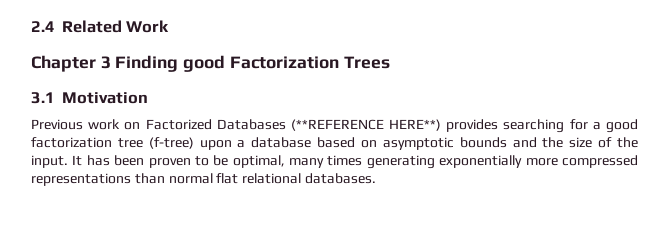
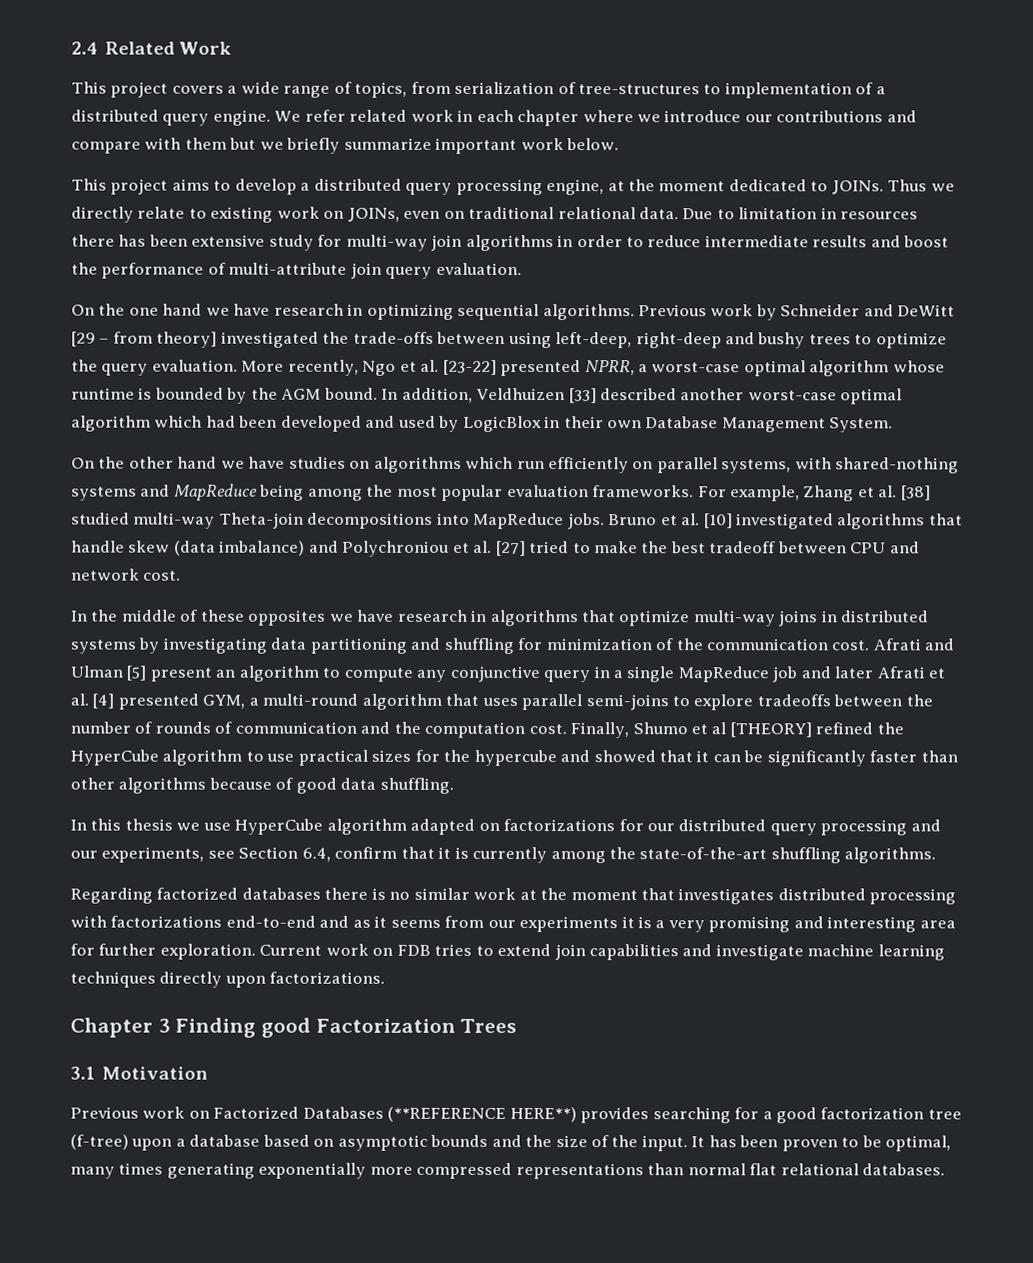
+ This project covers a wide range of topics, from serialization of tree-structures to implementation of a distributed query engine. We refer related work in each chapter where we introduce our contributions and compare with them but we briefly summarize important work below.
+ This project aims to develop a distributed query processing engine, at the moment dedicated to JOINs. Thus we directly relate to existing work on JOINs, even on traditional relational data. Due to limitation in resources there has been extensive study for multi-way join algorithms in order to reduce intermediate results and boost the performance of multi-attribute join query evaluation.
+ On the one hand we have research in optimizing sequential algorithms. Previous work by Schneider and DeWitt [29 – from theory] investigated the trade-offs between using left-deep, right-deep and bushy trees to optimize the query evaluation. More recently, Ngo et al. [23-22] presented NPRR, a worst-case optimal algorithm whose runtime is bounded by the AGM bound. In addition, Veldhuizen [33] described another worst-case optimal algorithm which had been developed and used by LogicBlox in their own Database Management System.
+ On the other hand we have studies on algorithms which run efficiently on parallel systems, with shared-nothing systems and MapReduce being among the most popular evaluation frameworks. For example, Zhang et al. [38] studied multi-way Theta-join decompositions into MapReduce jobs. Bruno et al. [10] investigated algorithms that handle skew (data imbalance) and Polychroniou et al. [27] tried to make the best tradeoff between CPU and network cost.
+ In the middle of these opposites we have research in algorithms that optimize multi-way joins in distributed systems by investigating data partitioning and shuffling for minimization of the communication cost. Afrati and Ulman [5] present an algorithm to compute any conjunctive query in a single MapReduce job and later Afrati et al. [4] presented GYM, a multi-round algorithm that uses parallel semi-joins to explore tradeoffs between the number of rounds of communication and the computation cost. Finally, Shumo et al [THEORY] refined the HyperCube algorithm to use practical sizes for the hypercube and showed that it can be significantly faster than other algorithms because of good data shuffling.
+ In this thesis we use HyperCube algorithm adapted on factorizations for our distributed query processing and our experiments, see Section 6.4, confirm that it is currently among the state-of-the-art shuffling algorithms.
+ Regarding factorized databases there is no similar work at the moment that investigates distributed processing with factorizations end-to-end and as it seems from our experiments it is a very promising and interesting area for further exploration. Current work on FDB tries to extend join capabilities and investigate machine learning techniques directly upon factorizations.

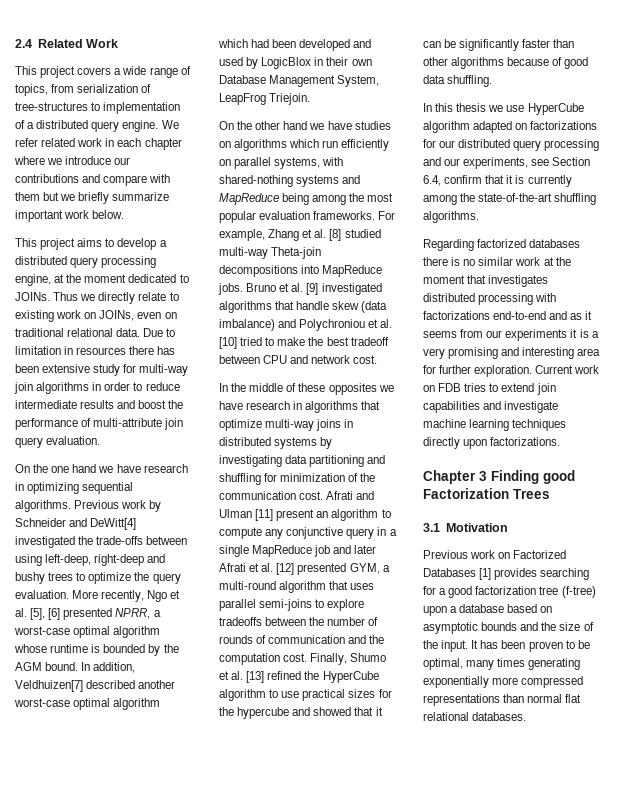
- Previous work by Schneider and DeWitt [29 – from theory] investigated the trade-offs between using left-deep, right-deep and bushy trees to optimize the query evaluation.
+ Previous work by Schneider and DeWitt[4] investigated the trade-offs between using left-deep, right-deep and bushy trees to optimize the query evaluation.
- More recently, Ngo et al. [23-22] presented NPRR, a worst-case optimal algorithm whose runtime is bounded by the AGM bound.
+ More recently, Ngo et al. [5], [6] presented NPRR, a worst-case optimal algorithm whose runtime is bounded by the AGM bound.
- In addition, Veldhuizen [33] described another worst-case optimal algorithm which had been developed and used by LogicBlox in their own Database Management System.
+ In addition, Veldhuizen[7] described another worst-case optimal algorithm which had been developed and used by LogicBlox in their own Database Management System, LeapFrog Triejoin.
- For example, Zhang et al. [38] studied multi-way Theta-join decompositions into MapReduce jobs.
+ For example, Zhang et al. [8] studied multi-way Theta-join decompositions into MapReduce jobs.
- Bruno et al. [10] investigated algorithms that handle skew (data imbalance) and Polychroniou et al. [27] tried to make the best tradeoff between CPU and network cost.
+ Bruno et al. [9] investigated algorithms that handle skew (data imbalance) and Polychroniou et al. [10] tried to make the best tradeoff between CPU and network cost.
- Afrati and Ulman [5] present an algorithm to compute any conjunctive query in a single MapReduce job and later Afrati et al. [4] presented GYM, a multi-round algorithm that uses parallel semi-joins to explore tradeoffs between the number of rounds of communication and the computation cost.
+ Afrati and Ulman [11] present an algorithm to compute any conjunctive query in a single MapReduce job and later Afrati et al. [12] presented GYM, a multi-round algorithm that uses parallel semi-joins to explore tradeoffs between the number of rounds of communication and the computation cost.
- Finally, Shumo et al [THEORY] refined the HyperCube algorithm to use practical sizes for the hypercube and showed that it can be significantly faster than other algorithms because of good data shuffling.
+ Finally, Shumo et al. [13] refined the HyperCube algorithm to use practical sizes for the hypercube and showed that it can be significantly faster than other algorithms because of good data shuffling.
- Previous work on Factorized Databases (**REFERENCE HERE**) provides searching for a good factorization tree (f-tree) upon a database based on asymptotic bounds and the size of the input.
+ Previous work on Factorized Databases [1] provides searching for a good factorization tree (f-tree) upon a database based on asymptotic bounds and the size of the input.

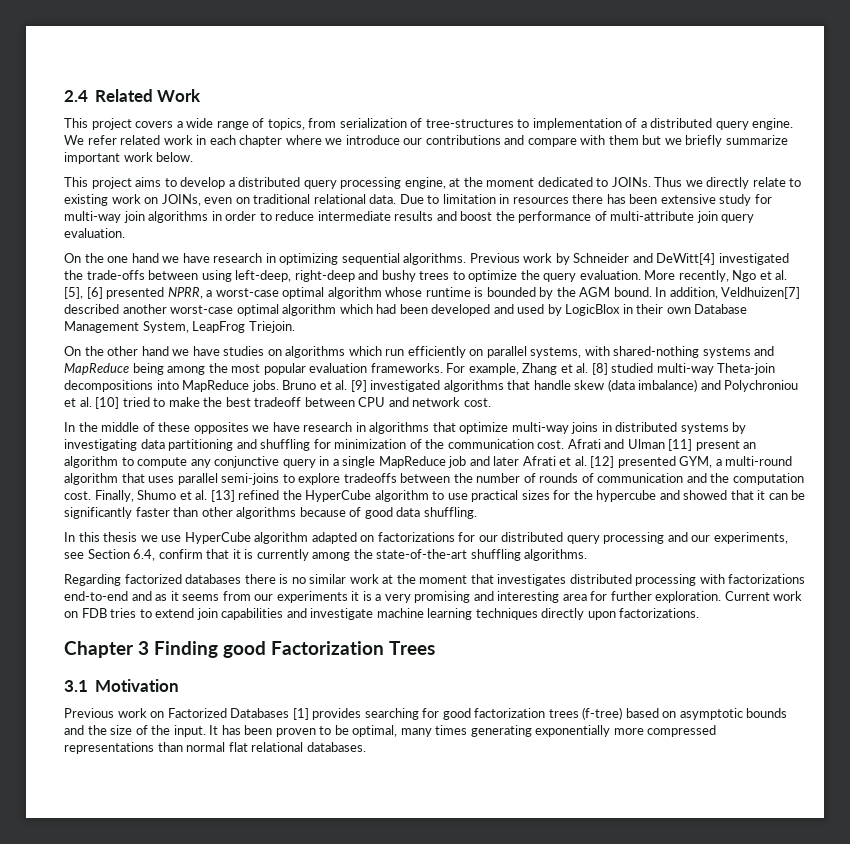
- Previous work on Factorized Databases [1] provides searching for a good factorization tree (f-tree) upon a database based on asymptotic bounds and the size of the input.
+ Previous work on Factorized Databases [1] provides searching for good factorization trees (f-tree) based on asymptotic bounds and the size of the input.

